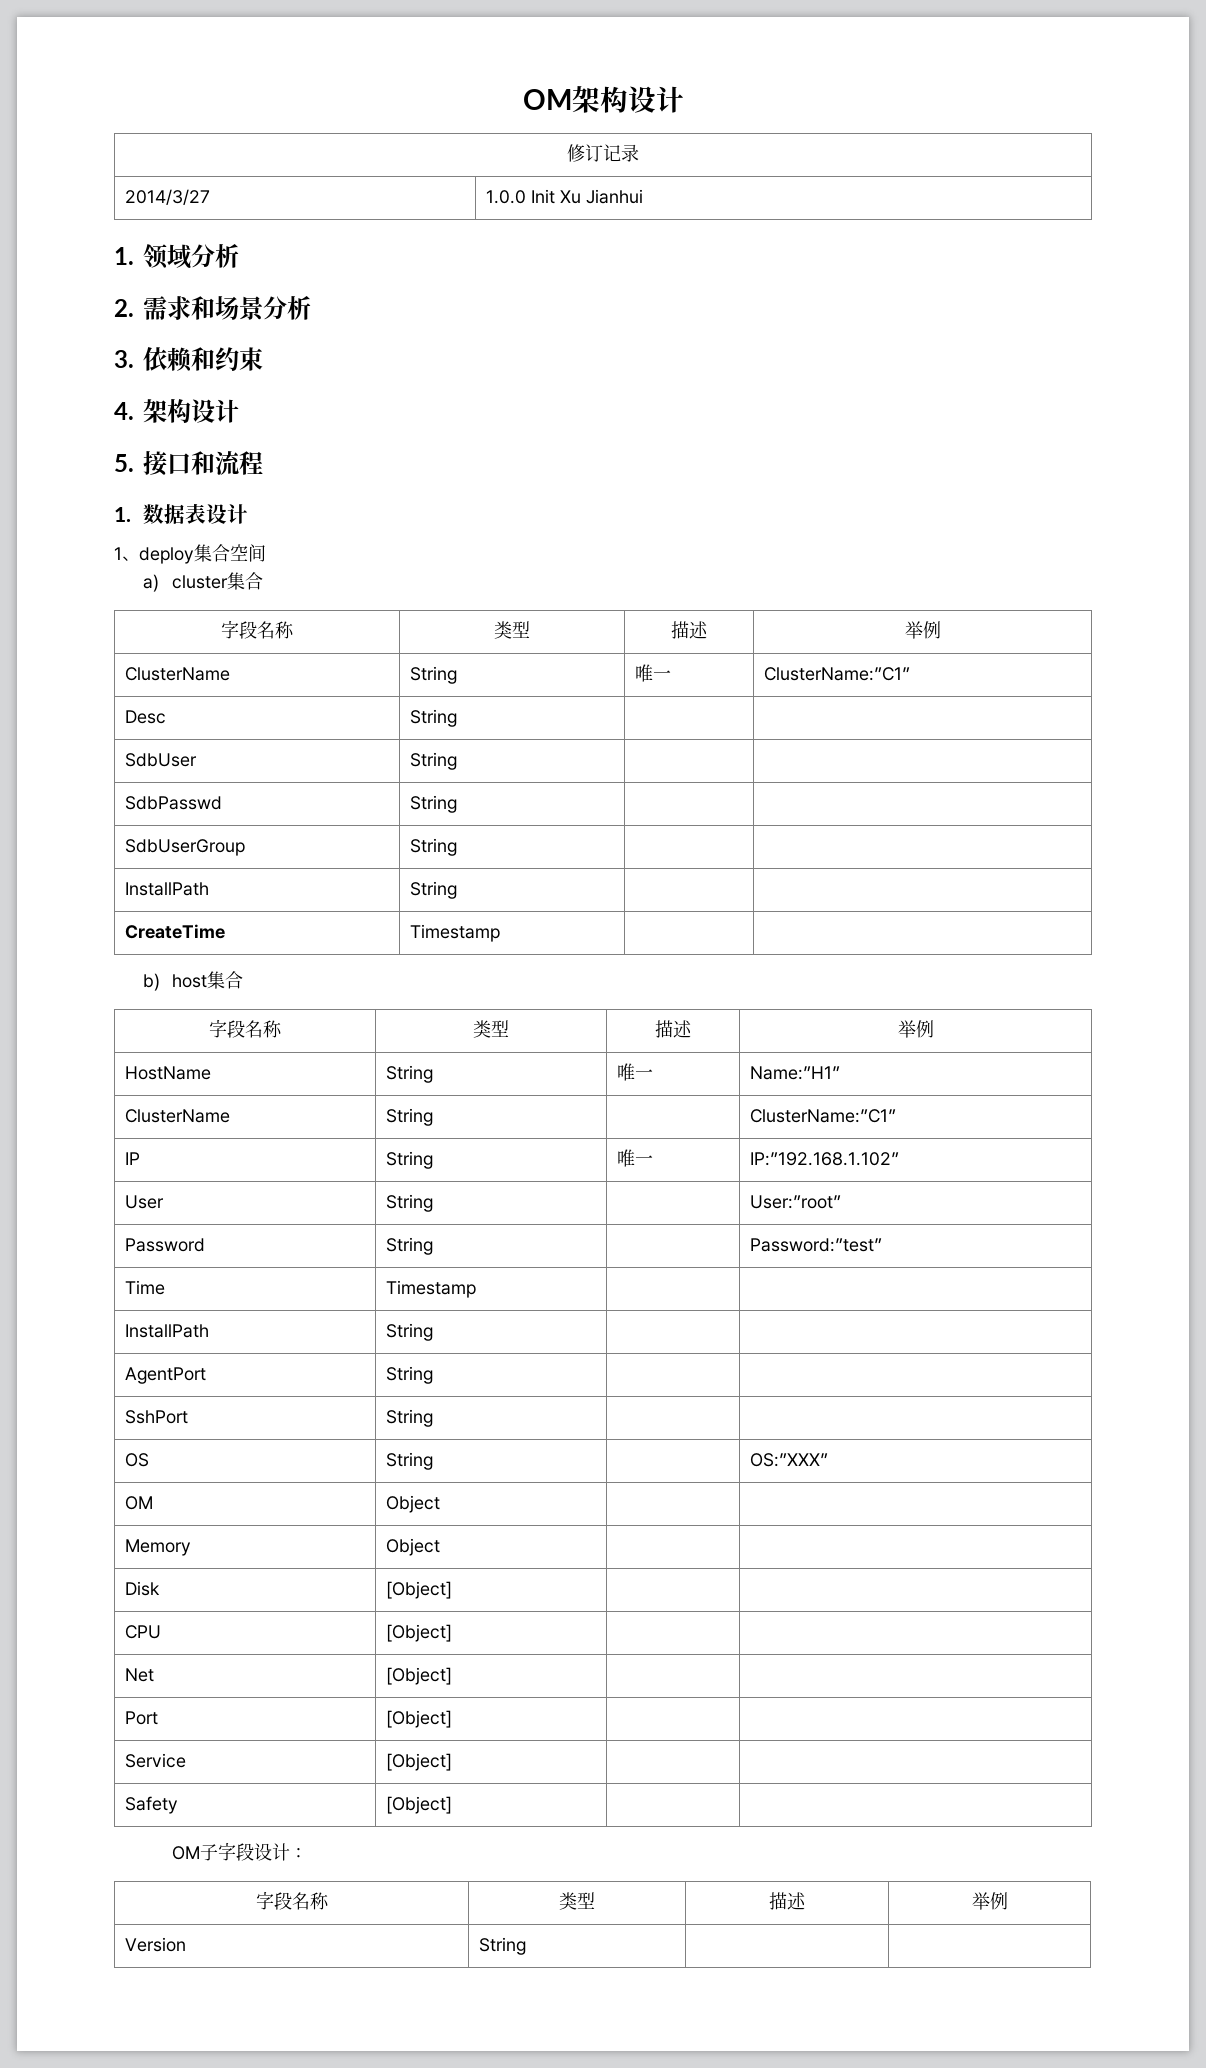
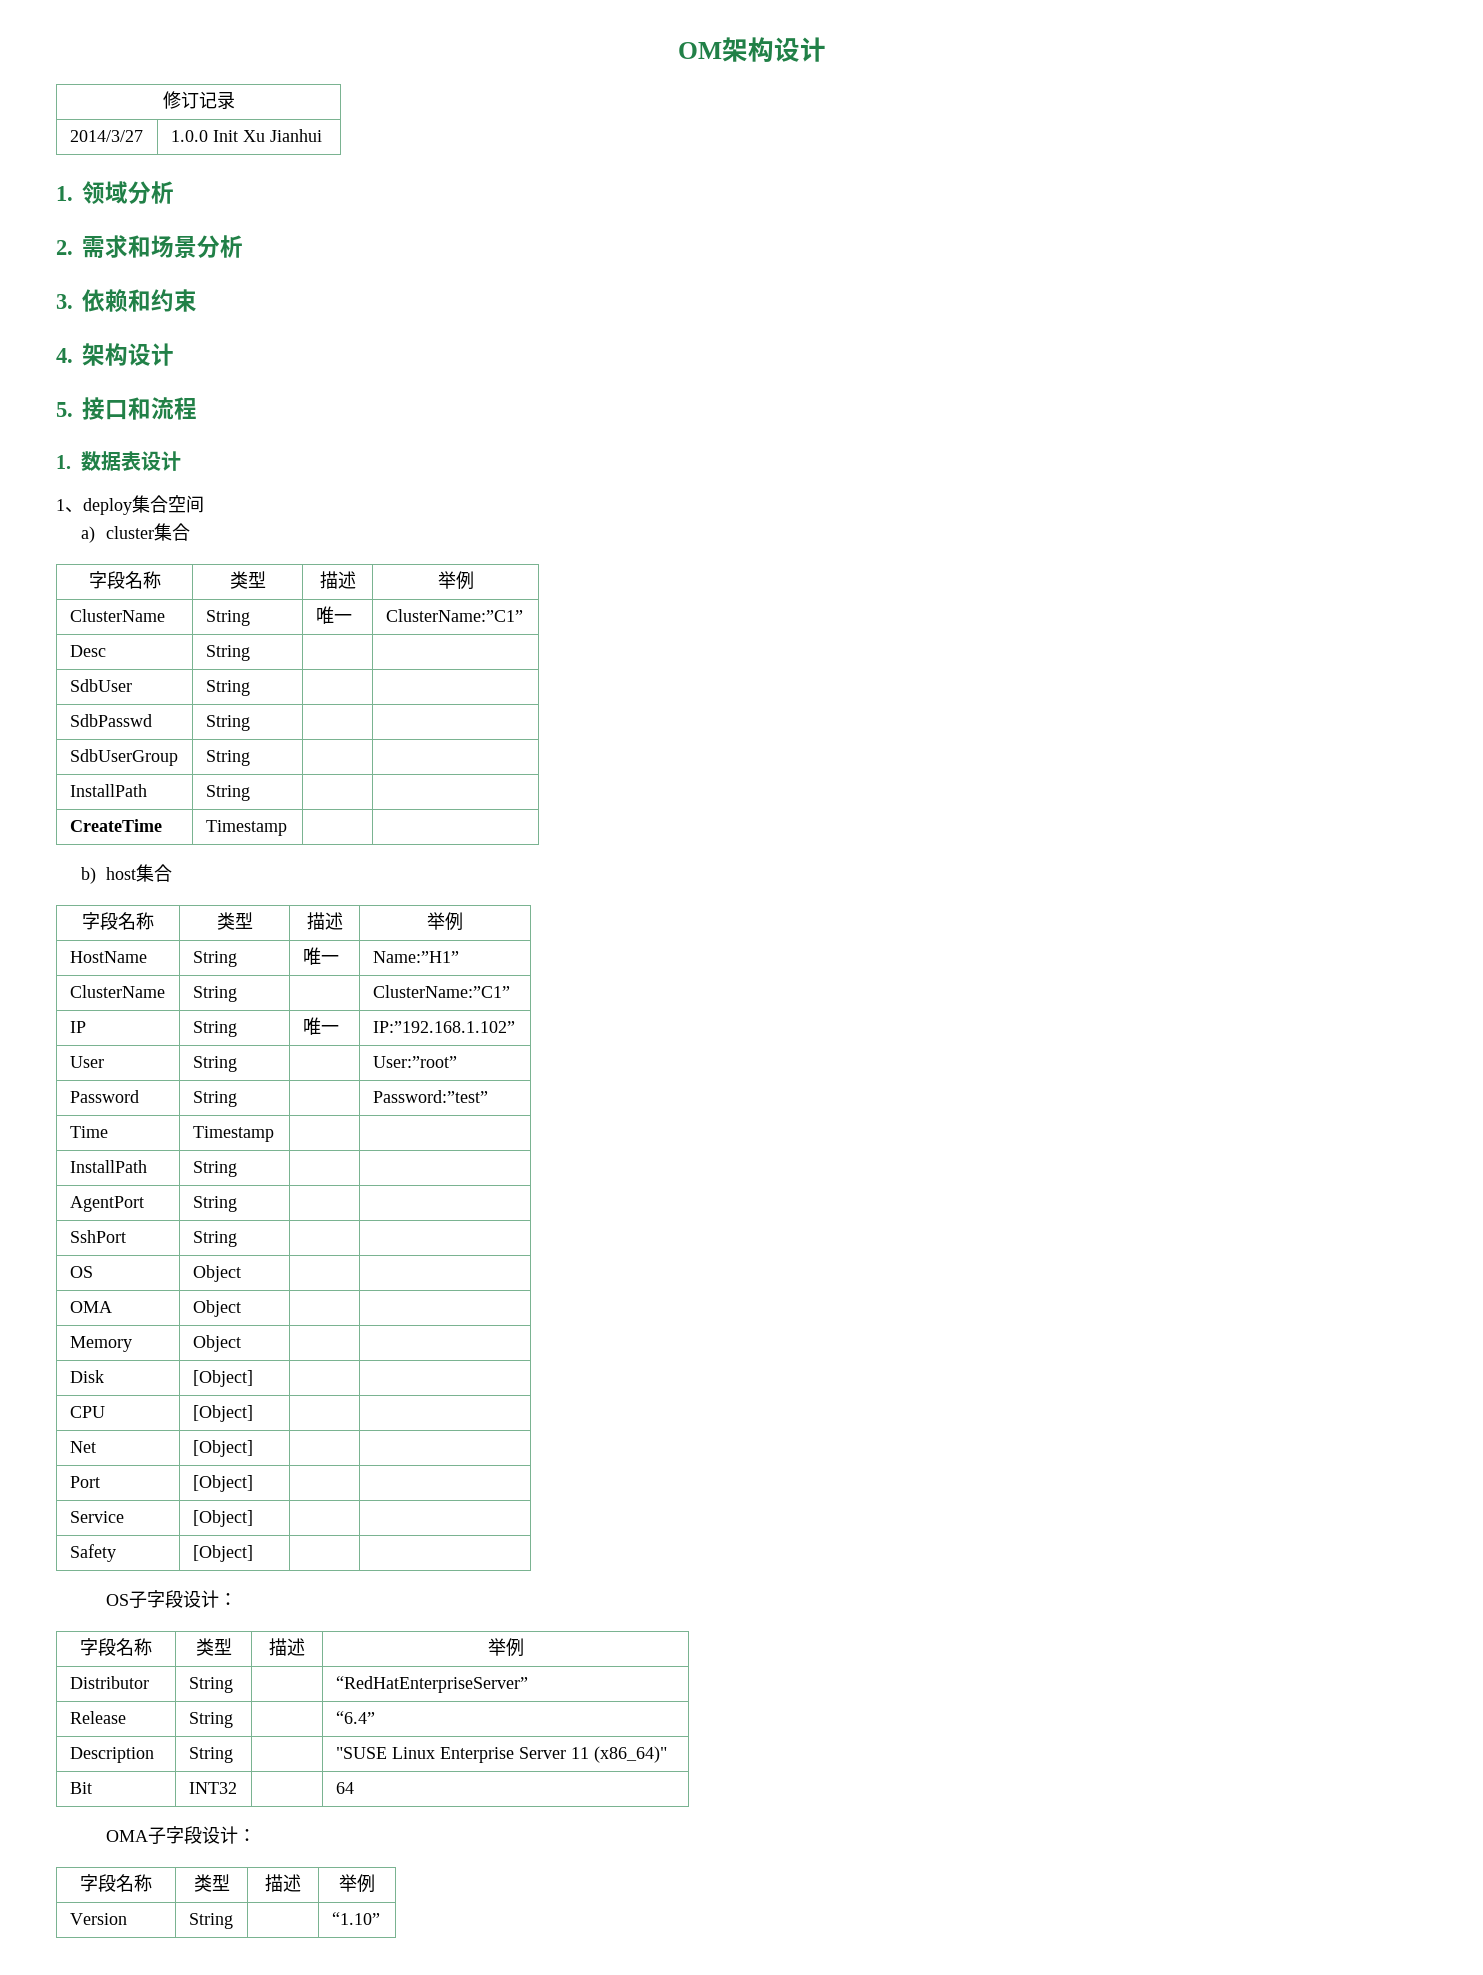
- OS | String | | OS:”XXX”
- OM | Object | |
+ OS | Object | |
+ OMA | Object | |
- OM子字段设计：
+ OS子字段设计：
+ 字段名称 | 类型 | 描述 | 举例
+ Distributor | String | | “RedHatEnterpriseServer”
+ Release | String | | “6.4”
+ Description | String | | "SUSE Linux Enterprise Server 11 (x86_64)"
+ Bit | INT32 | | 64
+ OMA子字段设计：
- Version | String | |
+ Version | String | | “1.10”

